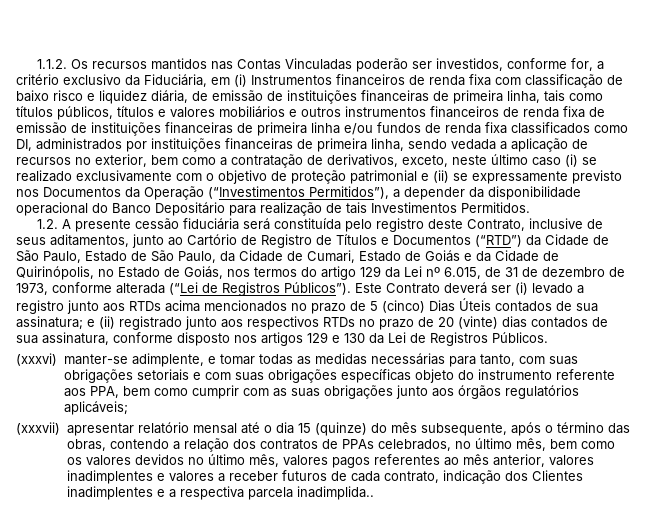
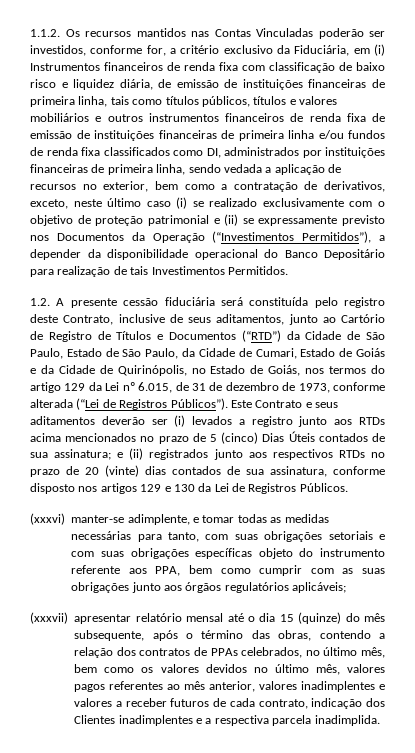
- Este Contrato deverá ser (i) levado a registro junto aos RTDs acima mencionados no prazo de 5 (cinco) Dias Úteis contados de sua assinatura; e (ii) registrado junto aos respectivos RTDs no prazo de 20 (vinte) dias contados de sua assinatura, conforme disposto nos artigos 129 e 130 da Lei de Registros Públicos.
+ Este Contrato e seus aditamentos deverão ser (i) levados a registro junto aos RTDs acima mencionados no prazo de 5 (cinco) Dias Úteis contados de sua assinatura; e (ii) registrados junto aos respectivos RTDs no prazo de 20 (vinte) dias contados de sua assinatura, conforme disposto nos artigos 129 e 130 da Lei de Registros Públicos.
- (xxxvii) apresentar relatório mensal até o dia 15 (quinze) do mês subsequente, após o término das obras, contendo a relação dos contratos de PPAs celebrados, no último mês, bem como os valores devidos no último mês, valores pagos referentes ao mês anterior, valores inadimplentes e valores a receber futuros de cada contrato, indicação dos Clientes inadimplentes e a respectiva parcela inadimplida..
+ (xxxvii) apresentar relatório mensal até o dia 15 (quinze) do mês subsequente, após o término das obras, contendo a relação dos contratos de PPAs celebrados, no último mês, bem como os valores devidos no último mês, valores pagos referentes ao mês anterior, valores inadimplentes e valores a receber futuros de cada contrato, indicação dos Clientes inadimplentes e a respectiva parcela inadimplida.

